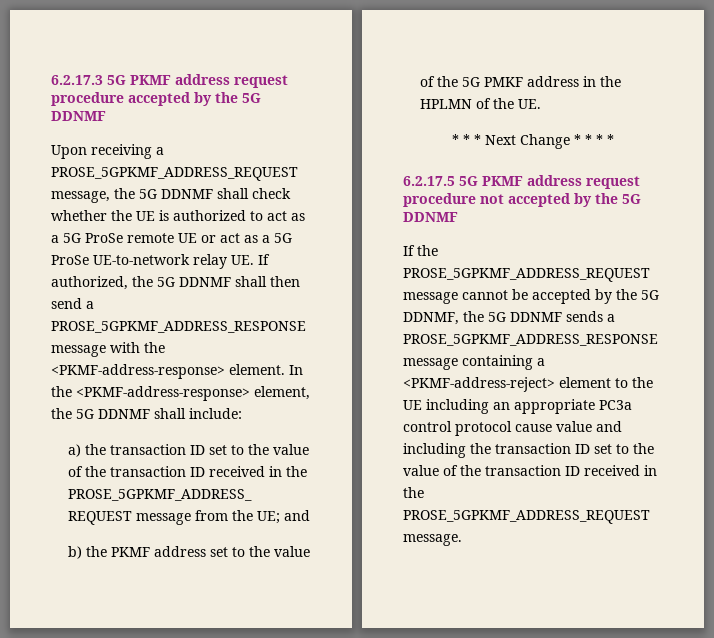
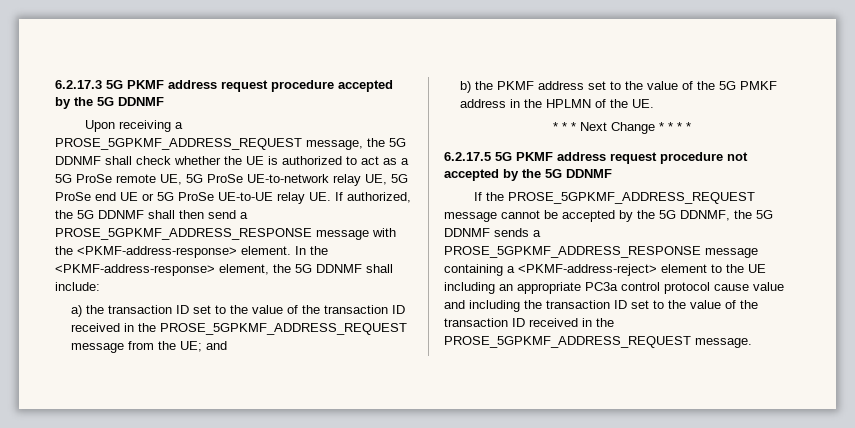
- Upon receiving a PROSE_5GPKMF_ADDRESS_REQUEST message, the 5G DDNMF shall check whether the UE is authorized to act as a 5G ProSe remote UE or act as a 5G ProSe UE-to-network relay UE. If authorized, the 5G DDNMF shall then send a PROSE_5GPKMF_ADDRESS_RESPONSE message with the <PKMF-address-response> element.
+ Upon receiving a PROSE_5GPKMF_ADDRESS_REQUEST message, the 5G DDNMF shall check whether the UE is authorized to act as a 5G ProSe remote UE, 5G ProSe UE-to-network relay UE, 5G ProSe end UE or 5G ProSe UE-to-UE relay UE. If authorized, the 5G DDNMF shall then send a PROSE_5GPKMF_ADDRESS_RESPONSE message with the <PKMF-address-response> element.

